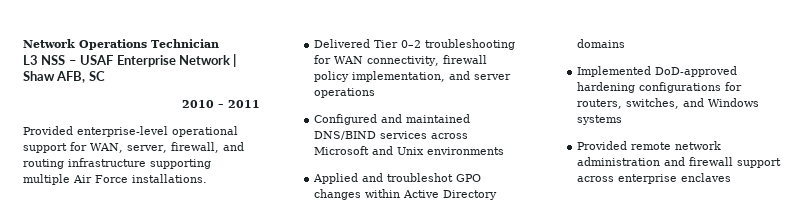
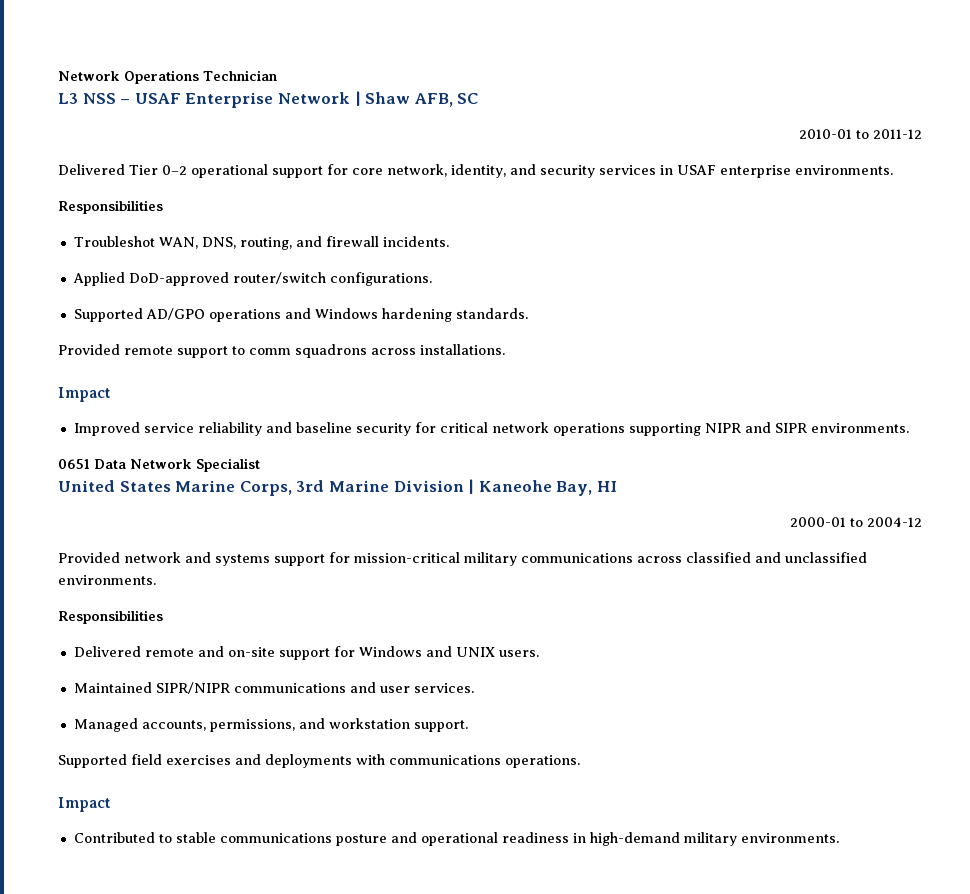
- 2010 – 2011
- Provided enterprise-level operational support for WAN, server, firewall, and routing infrastructure supporting multiple Air Force installations.
- Delivered Tier 0–2 troubleshooting for WAN connectivity, firewall policy implementation, and server operations
- Configured and maintained DNS/BIND services across Microsoft and Unix environments
- Applied and troubleshot GPO changes within Active Directory domains
- Implemented DoD-approved hardening configurations for routers, switches, and Windows systems
- Provided remote network administration and firewall support across enterprise enclaves
+ 2010-01 to 2011-12
+ Delivered Tier 0–2 operational support for core network, identity, and security services in USAF enterprise environments.
+ Responsibilities
+ Troubleshot WAN, DNS, routing, and firewall incidents.
+ Applied DoD-approved router/switch configurations.
+ Supported AD/GPO operations and Windows hardening standards.
+ Provided remote support to comm squadrons across installations.
+ Impact
+ Improved service reliability and baseline security for critical network operations supporting NIPR and SIPR environments.
+ 0651 Data Network Specialist
+ United States Marine Corps, 3rd Marine Division | Kaneohe Bay, HI
+ 2000-01 to 2004-12
+ Provided network and systems support for mission-critical military communications across classified and unclassified environments.
+ Responsibilities
+ Delivered remote and on-site support for Windows and UNIX users.
+ Maintained SIPR/NIPR communications and user services.
+ Managed accounts, permissions, and workstation support.
+ Supported field exercises and deployments with communications operations.
+ Impact
+ Contributed to stable communications posture and operational readiness in high-demand military environments.

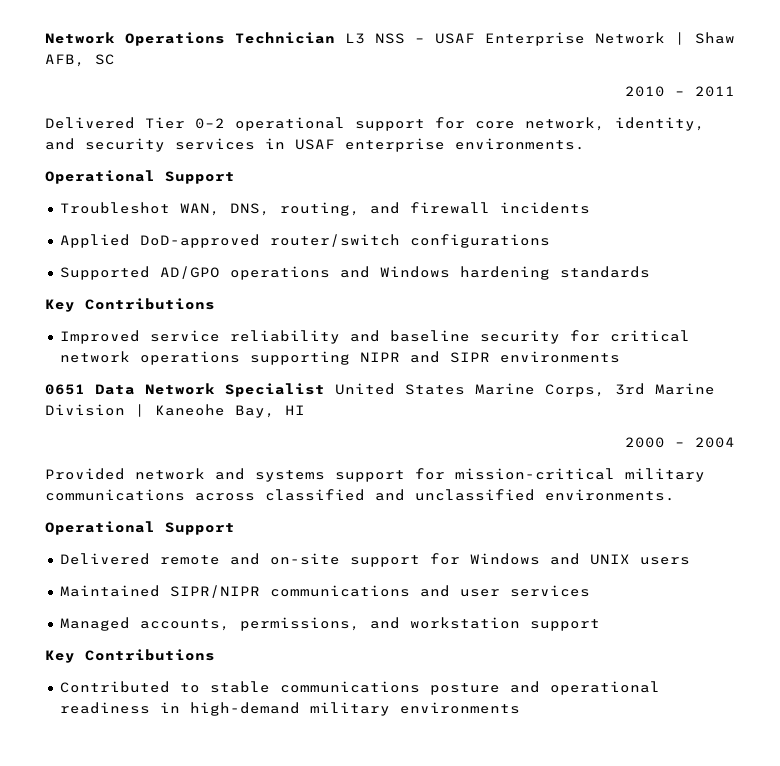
- Network Operations Technician
- L3 NSS – USAF Enterprise Network | Shaw AFB, SC
+ Network Operations Technician L3 NSS – USAF Enterprise Network | Shaw AFB, SC
- 2010-01 to 2011-12
+ 2010 – 2011
  Delivered Tier 0–2 operational support for core network, identity, and security services in USAF enterprise environments.
- Responsibilities
+ Operational Support
- Troubleshot WAN, DNS, routing, and firewall incidents.
+ Troubleshot WAN, DNS, routing, and firewall incidents
- Applied DoD-approved router/switch configurations.
+ Applied DoD-approved router/switch configurations
- Supported AD/GPO operations and Windows hardening standards.
- Provided remote support to comm squadrons across installations.
- Impact
+ Supported AD/GPO operations and Windows hardening standards
+ Key Contributions
- Improved service reliability and baseline security for critical network operations supporting NIPR and SIPR environments.
+ Improved service reliability and baseline security for critical network operations supporting NIPR and SIPR environments
- 0651 Data Network Specialist
- United States Marine Corps, 3rd Marine Division | Kaneohe Bay, HI
+ 0651 Data Network Specialist United States Marine Corps, 3rd Marine Division | Kaneohe Bay, HI
- 2000-01 to 2004-12
+ 2000 – 2004
  Provided network and systems support for mission-critical military communications across classified and unclassified environments.
- Responsibilities
+ Operational Support
- Delivered remote and on-site support for Windows and UNIX users.
+ Delivered remote and on-site support for Windows and UNIX users
- Maintained SIPR/NIPR communications and user services.
+ Maintained SIPR/NIPR communications and user services
- Managed accounts, permissions, and workstation support.
- Supported field exercises and deployments with communications operations.
- Impact
+ Managed accounts, permissions, and workstation support
+ Key Contributions
- Contributed to stable communications posture and operational readiness in high-demand military environments.
+ Contributed to stable communications posture and operational readiness in high-demand military environments

